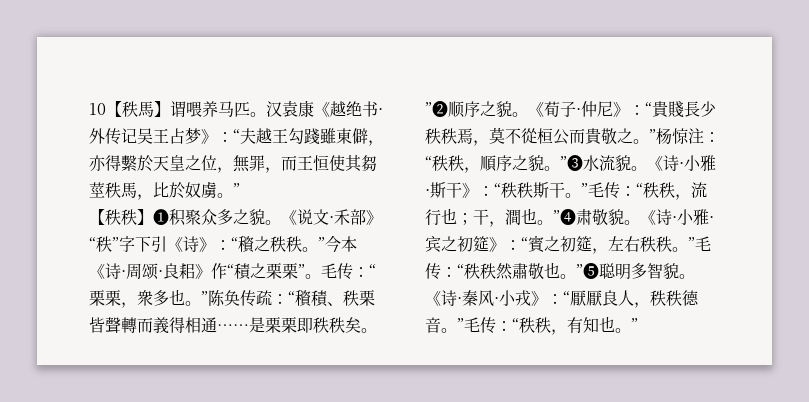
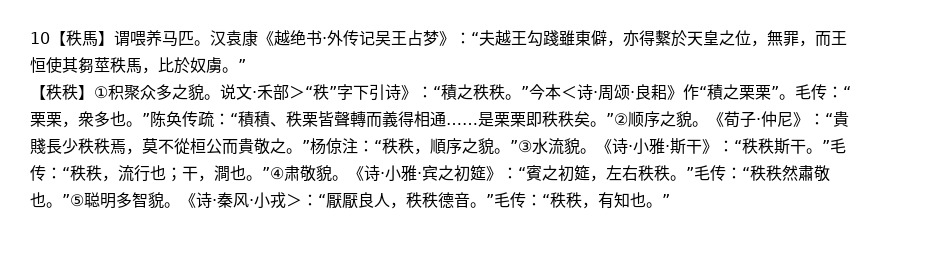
- 【秩秩】❶积聚众多之貌。
+ 【秩秩】①积聚众多之貌。
- 《说文·禾部》“秩”字下引《诗》：“䆅之秩秩。”今本《诗·周颂·良耜》作“積之栗栗”。
+ 说文·禾部＞“秩”字下引诗》：“積之秩秩。”今本＜诗·周颂·良耜》作“積之栗栗”。
- 毛传：“栗栗，衆多也。”陈奂传疏：“䆅積、秩栗皆聲轉而義得相通……
+ 毛传：“栗栗，衆多也。”陈奂传疏：“積積、秩栗皆聲轉而義得相通……
- 是栗栗即秩秩矣。”❷顺序之貌。
+ 是栗栗即秩秩矣。”②顺序之貌。
- 《荀子·仲尼》：“貴賤長少秩秩焉，莫不從桓公而貴敬之。”杨惊注：“秩秩，順序之貌。”❸水流貌。
+ 《荀子·仲尼》：“貴賤長少秩秩焉，莫不從桓公而貴敬之。”杨倞注：“秩秩，順序之貌。”③水流貌。
- 《诗·小雅·斯干》：“秩秩斯干。”毛传：“秩秩，流行也；干，澗也。”❹肃敬貌。
+ 《诗·小雅·斯干》：“秩秩斯干。”毛传：“秩秩，流行也；干，澗也。”④肃敬貌。
- 《诗·小雅·宾之初筵》：“賓之初筵，左右秩秩。”毛传：“秩秩然肅敬也。”❺聪明多智貌。
+ 《诗·小雅·宾之初筵》：“賓之初筵，左右秩秩。”毛传：“秩秩然肅敬也。”⑤聪明多智貌。
- 《诗·秦风·小戎》：“厭厭良人，秩秩德音。”毛传：“秩秩，有知也。”
+ 《诗·秦风·小戎＞：“厭厭良人，秩秩德音。”毛传：“秩秩，有知也。”

